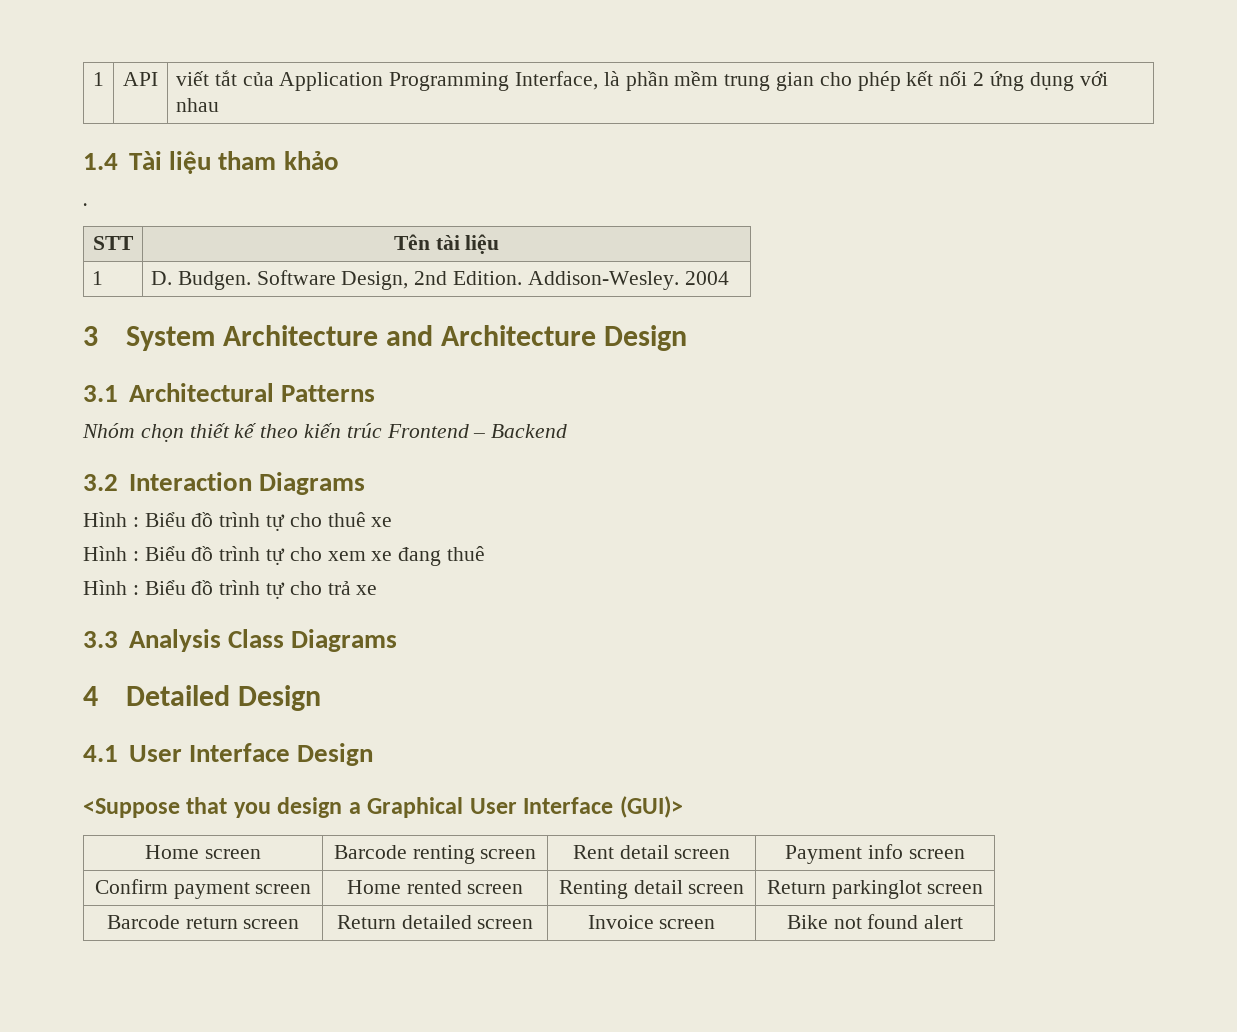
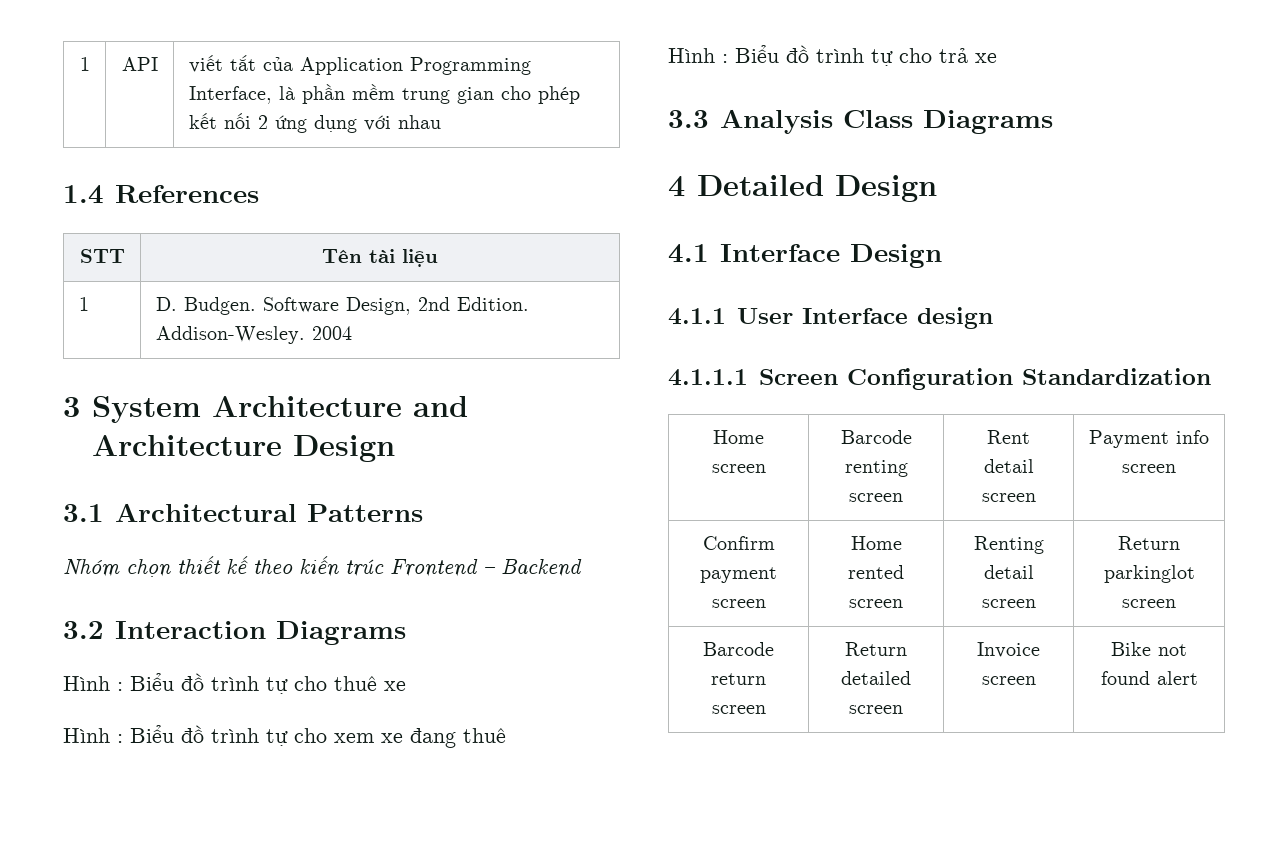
- 1.4 Tài liệu tham khảo
- .
+ 1.4 References
- 4.1 User Interface Design
+ 4.1 Interface Design
- <Suppose that you design a Graphical User Interface (GUI)>
+ 4.1.1 User Interface design
+ 4.1.1.1 Screen Configuration Standardization

